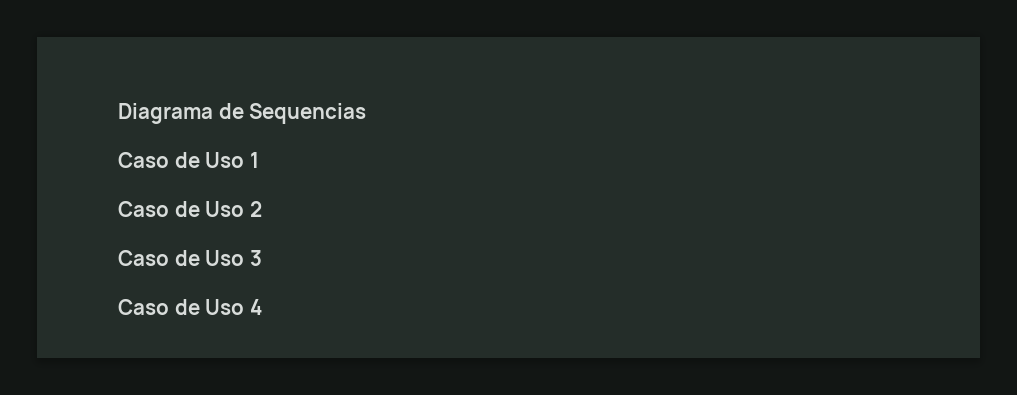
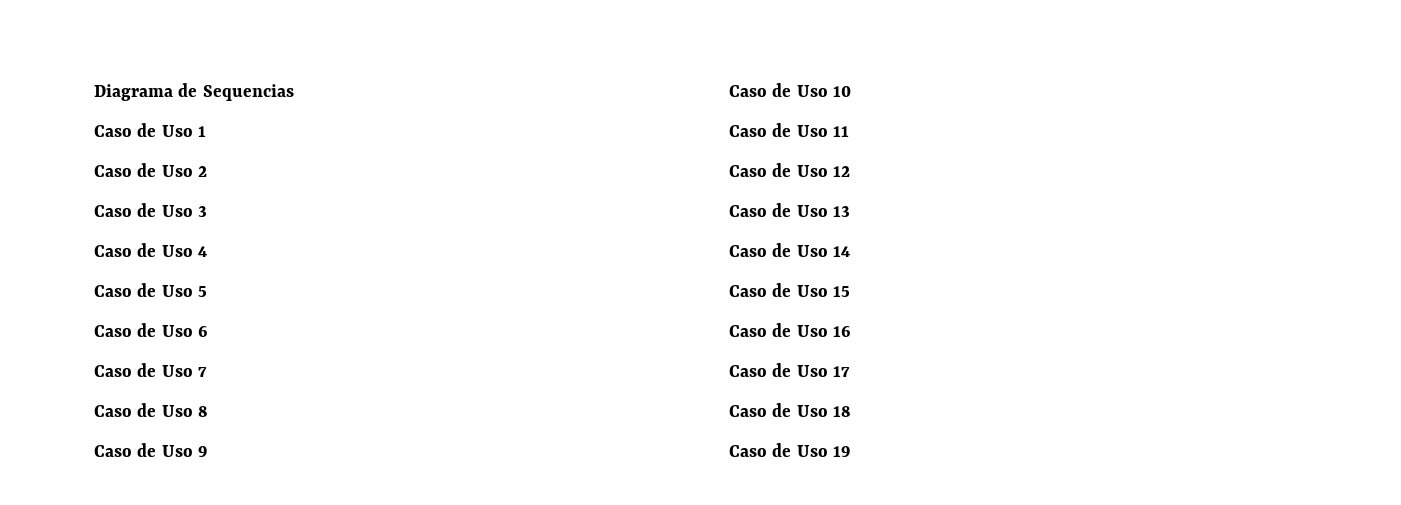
+ Caso de Uso 5
+ Caso de Uso 6
+ Caso de Uso 7
+ Caso de Uso 8
+ Caso de Uso 9
+ Caso de Uso 10
+ Caso de Uso 11
+ Caso de Uso 12
+ Caso de Uso 13
+ Caso de Uso 14
+ Caso de Uso 15
+ Caso de Uso 16
+ Caso de Uso 17
+ Caso de Uso 18
+ Caso de Uso 19

